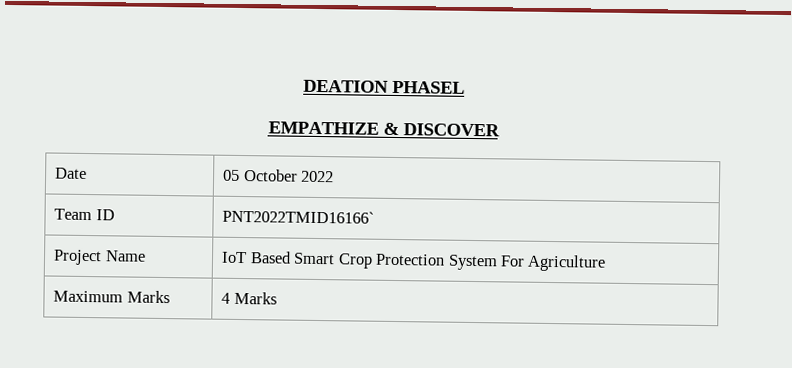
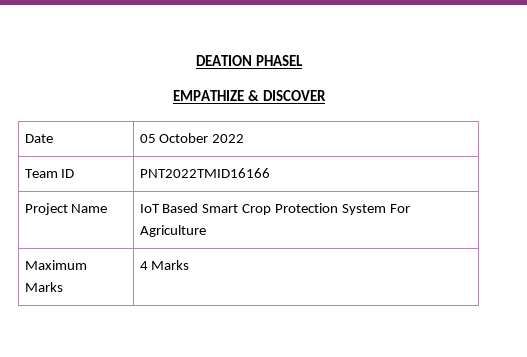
- Team ID | PNT2022TMID16166`
+ Team ID | PNT2022TMID16166

